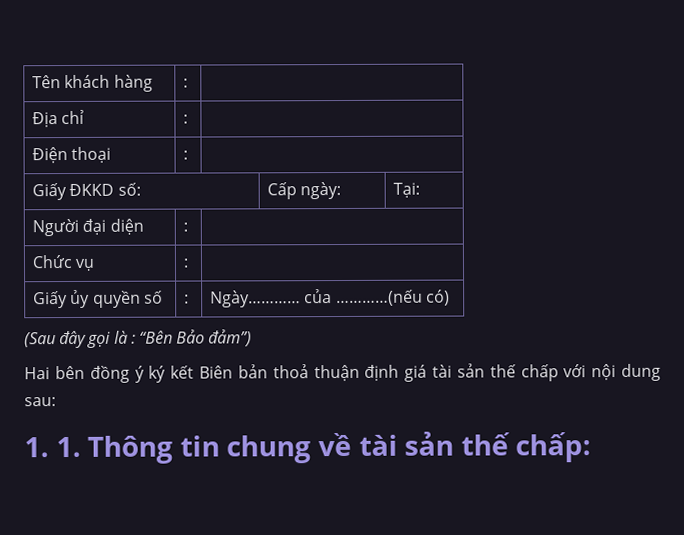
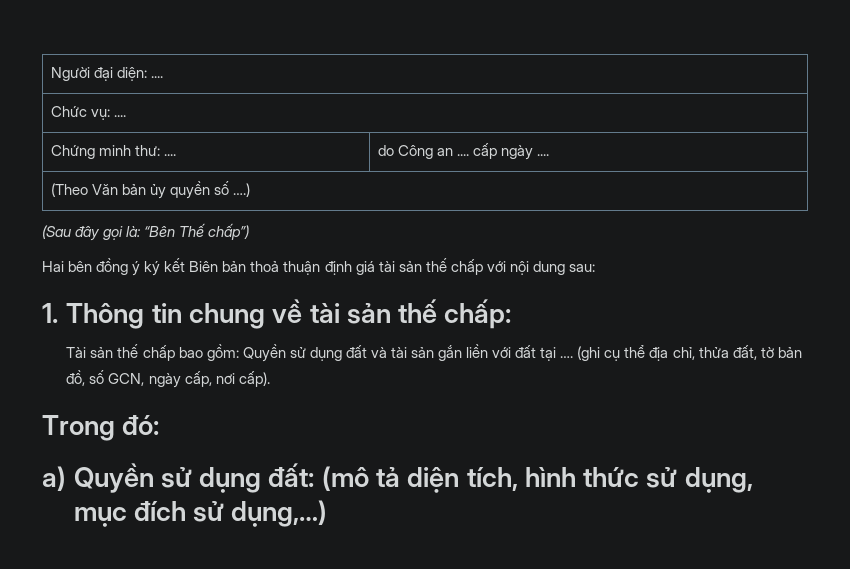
- Tên khách hàng | : |
- Địa chỉ | : |
- Điện thoại | : |
- Giấy ĐKKD số: | Cấp ngày: | Tại:
- Người đại diện | : |
- Chức vụ | : |
- Giấy ủy quyền số | : | Ngày………… của …………(nếu có)
- (Sau đây gọi là : “Bên Bảo đảm”)
+ Người đại diện: ....
+ Chức vụ: ....
+ Chứng minh thư: .... | do Công an .... cấp ngày ....
+ (Theo Văn bản ủy quyền số ….)
+ (Sau đây gọi là: “Bên Thế chấp”)
- 1. 1. Thông tin chung về tài sản thế chấp:
+ 1. Thông tin chung về tài sản thế chấp:
+ Tài sản thế chấp bao gồm: Quyền sử dụng đất và tài sản gắn liền với đất tại …. (ghi cụ thể địa chỉ, thửa đất, tờ bản đồ, số GCN, ngày cấp, nơi cấp).
+ Trong đó:
+ a) Quyền sử dụng đất: (mô tả diện tích, hình thức sử dụng, mục đích sử dụng,…)

